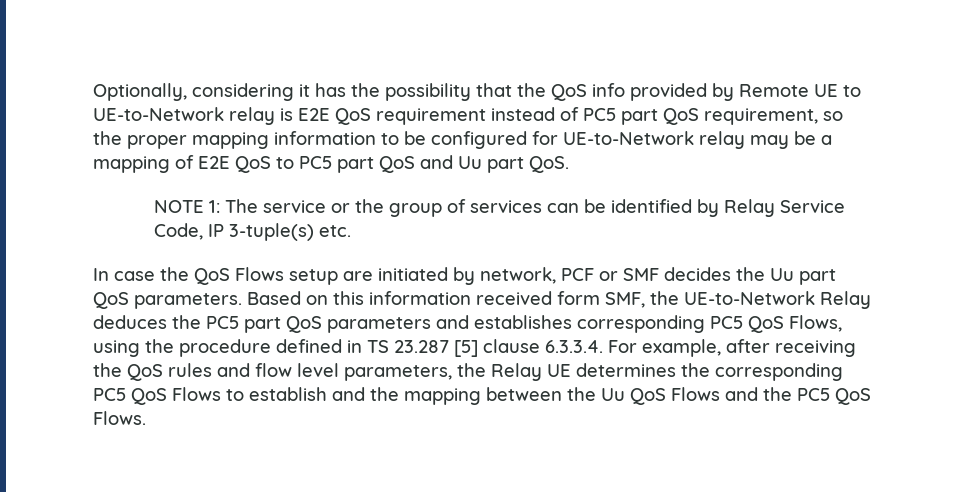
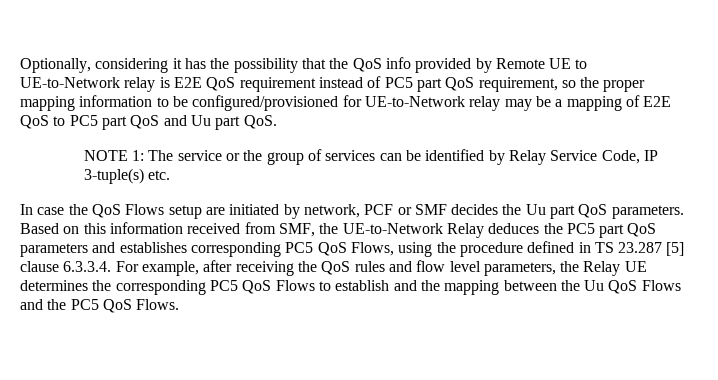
- Optionally, considering it has the possibility that the QoS info provided by Remote UE to UE-to-Network relay is E2E QoS requirement instead of PC5 part QoS requirement, so the proper mapping information to be configured for UE-to-Network relay may be a mapping of E2E QoS to PC5 part QoS and Uu part QoS.
+ Optionally, considering it has the possibility that the QoS info provided by Remote UE to UE-to-Network relay is E2E QoS requirement instead of PC5 part QoS requirement, so the proper mapping information to be configured/provisioned for UE-to-Network relay may be a mapping of E2E QoS to PC5 part QoS and Uu part QoS.
- Based on this information received form SMF, the UE-to-Network Relay deduces the PC5 part QoS parameters and establishes corresponding PC5 QoS Flows, using the procedure defined in TS 23.287 [5] clause 6.3.3.4. For example, after receiving the QoS rules and flow level parameters, the Relay UE determines the corresponding PC5 QoS Flows to establish and the mapping between the Uu QoS Flows and the PC5 QoS Flows.
+ Based on this information received from SMF, the UE-to-Network Relay deduces the PC5 part QoS parameters and establishes corresponding PC5 QoS Flows, using the procedure defined in TS 23.287 [5] clause 6.3.3.4. For example, after receiving the QoS rules and flow level parameters, the Relay UE determines the corresponding PC5 QoS Flows to establish and the mapping between the Uu QoS Flows and the PC5 QoS Flows.

